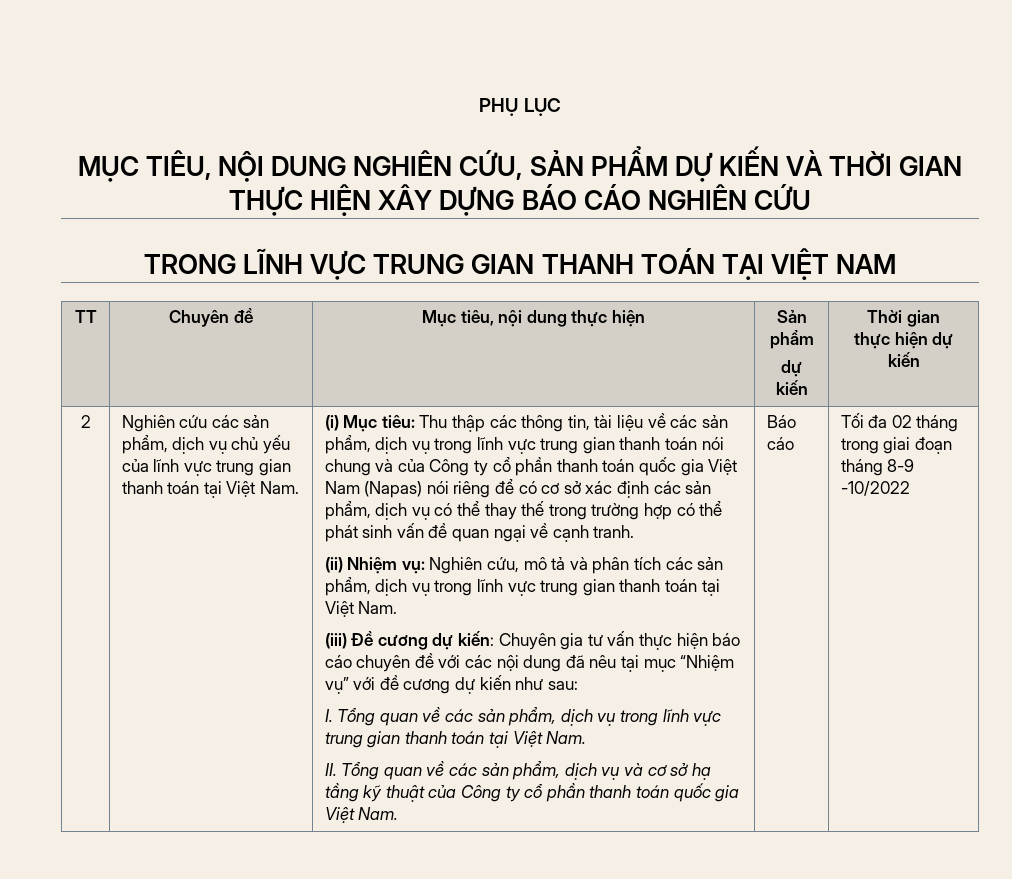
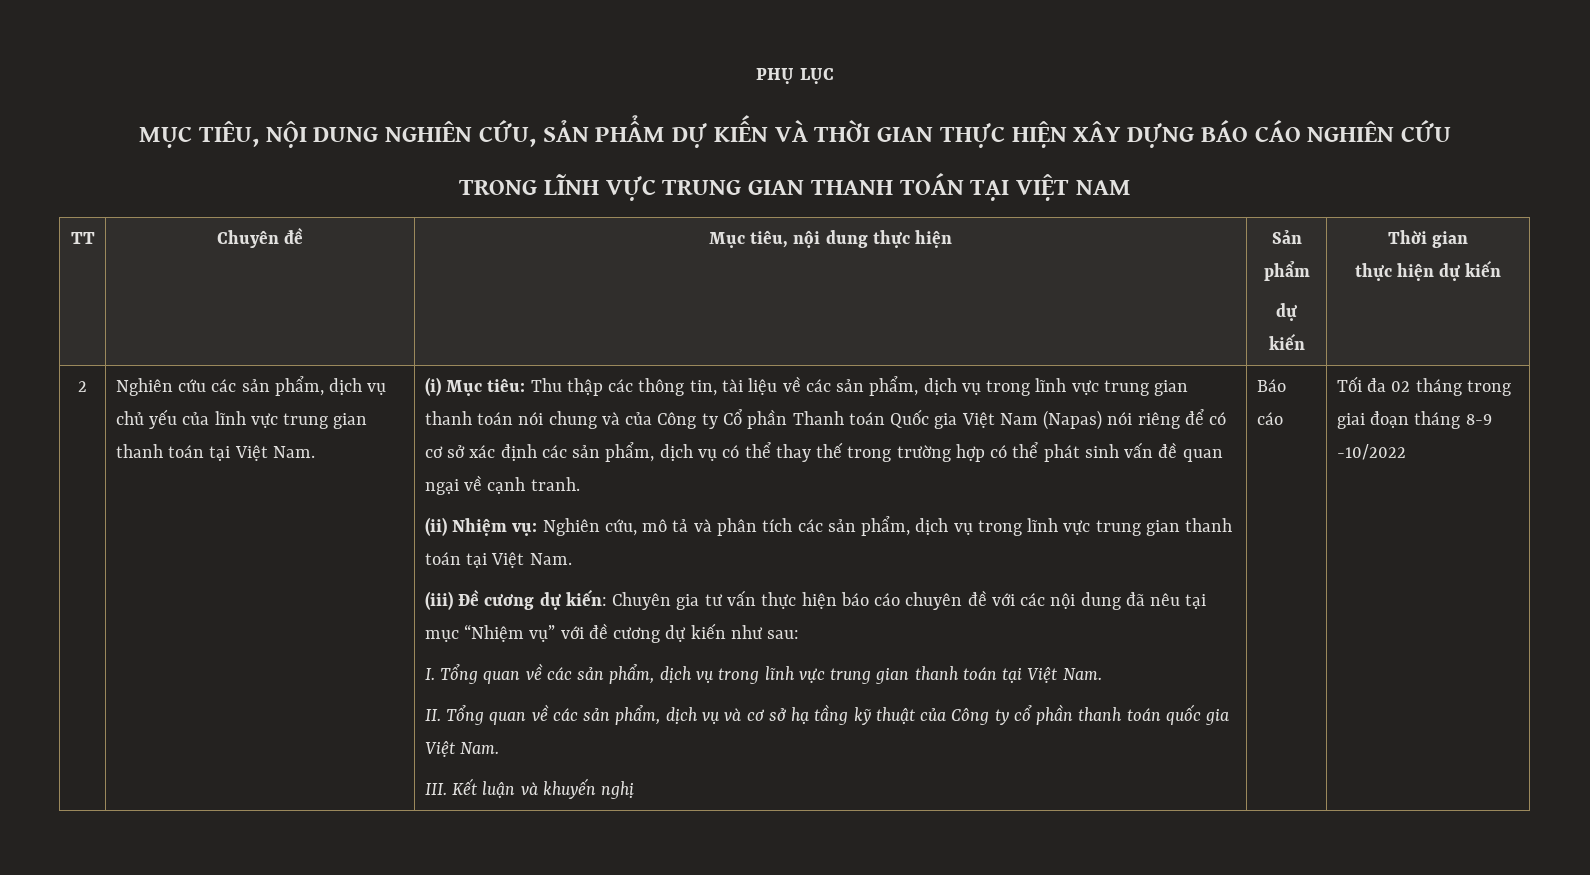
- Thu thập các thông tin, tài liệu về các sản phẩm, dịch vụ trong lĩnh vực trung gian thanh toán nói chung và của Công ty cổ phần thanh toán quốc gia Việt Nam (Napas) nói riêng để có cơ sở xác định các sản phẩm, dịch vụ có thể thay thế trong trường hợp có thể phát sinh vấn đề quan ngại về cạnh tranh.
+ Thu thập các thông tin, tài liệu về các sản phẩm, dịch vụ trong lĩnh vực trung gian thanh toán nói chung và của Công ty Cổ phần Thanh toán Quốc gia Việt Nam (Napas) nói riêng để có cơ sở xác định các sản phẩm, dịch vụ có thể thay thế trong trường hợp có thể phát sinh vấn đề quan ngại về cạnh tranh.
+ III. Kết luận và khuyến nghị

